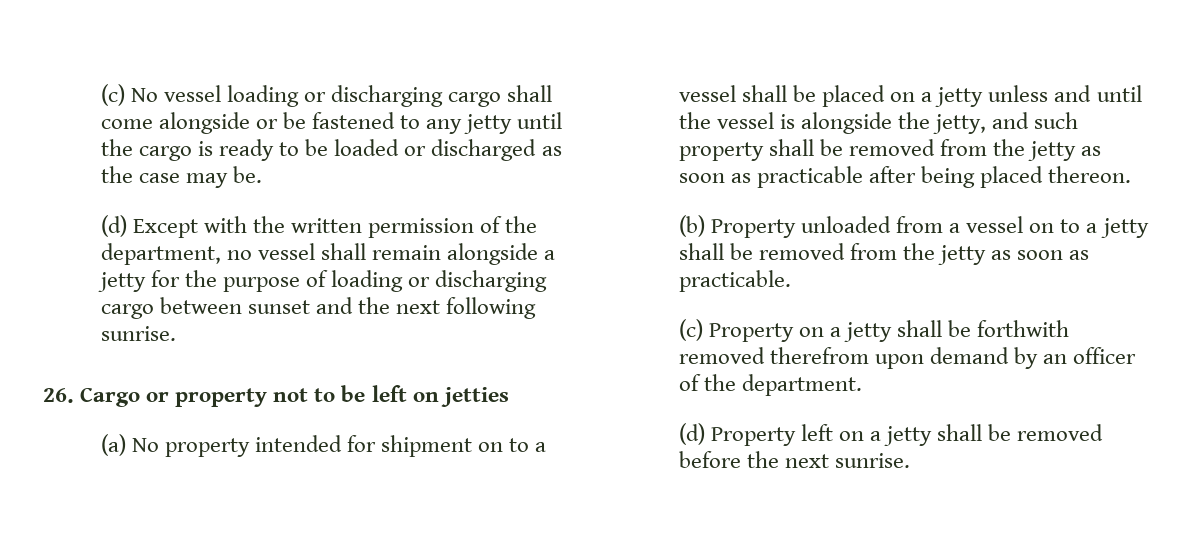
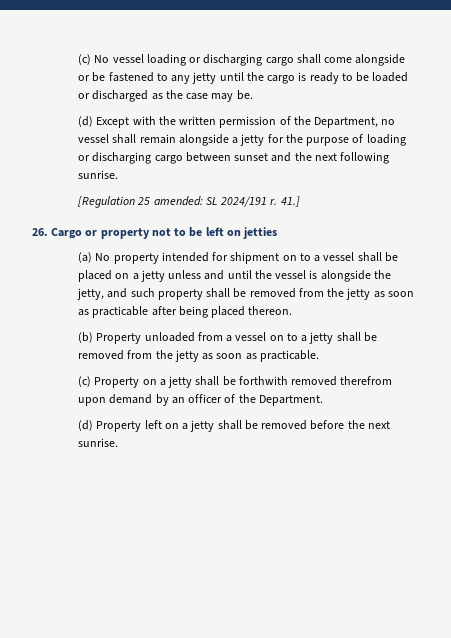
- (d) Except with the written permission of the department, no vessel shall remain alongside a jetty for the purpose of loading or discharging cargo between sunset and the next following sunrise.
+ (d) Except with the written permission of the Department, no vessel shall remain alongside a jetty for the purpose of loading or discharging cargo between sunset and the next following sunrise.
+ [Regulation 25 amended: SL 2024/191 r. 41.]
- (c) Property on a jetty shall be forthwith removed therefrom upon demand by an officer of the department.
+ (c) Property on a jetty shall be forthwith removed therefrom upon demand by an officer of the Department.

